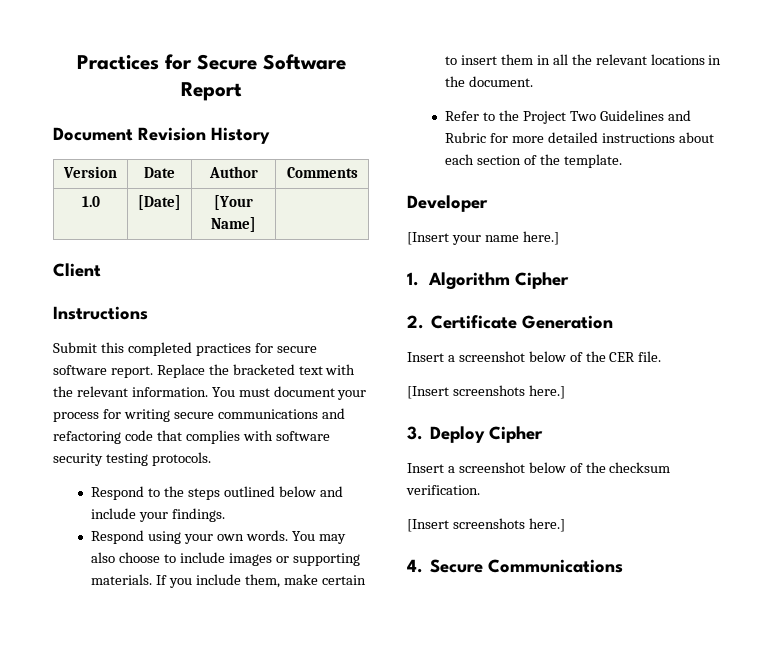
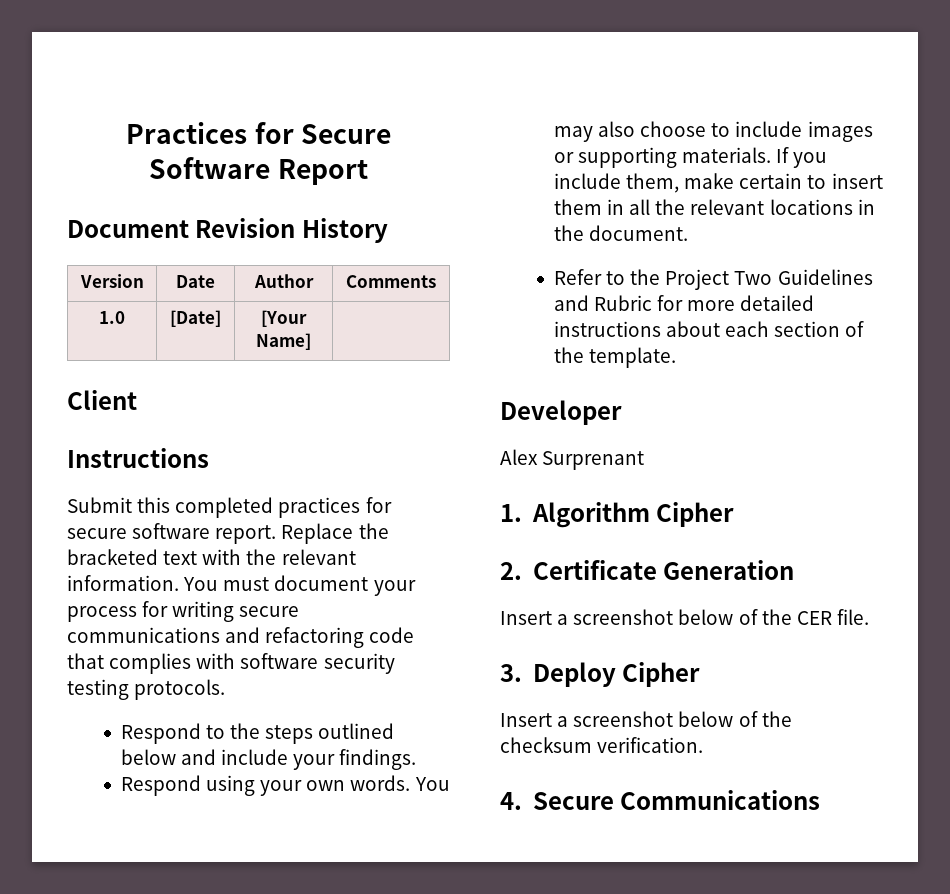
- [Insert your name here.]
+ Alex Surprenant
  Insert a screenshot below of the CER file.
- [Insert screenshots here.]
  Insert a screenshot below of the checksum verification.
- [Insert screenshots here.]

